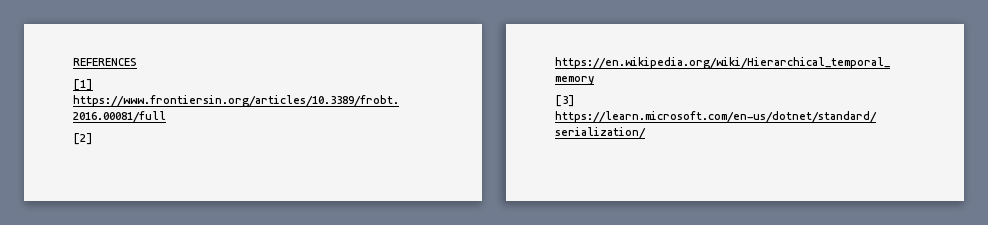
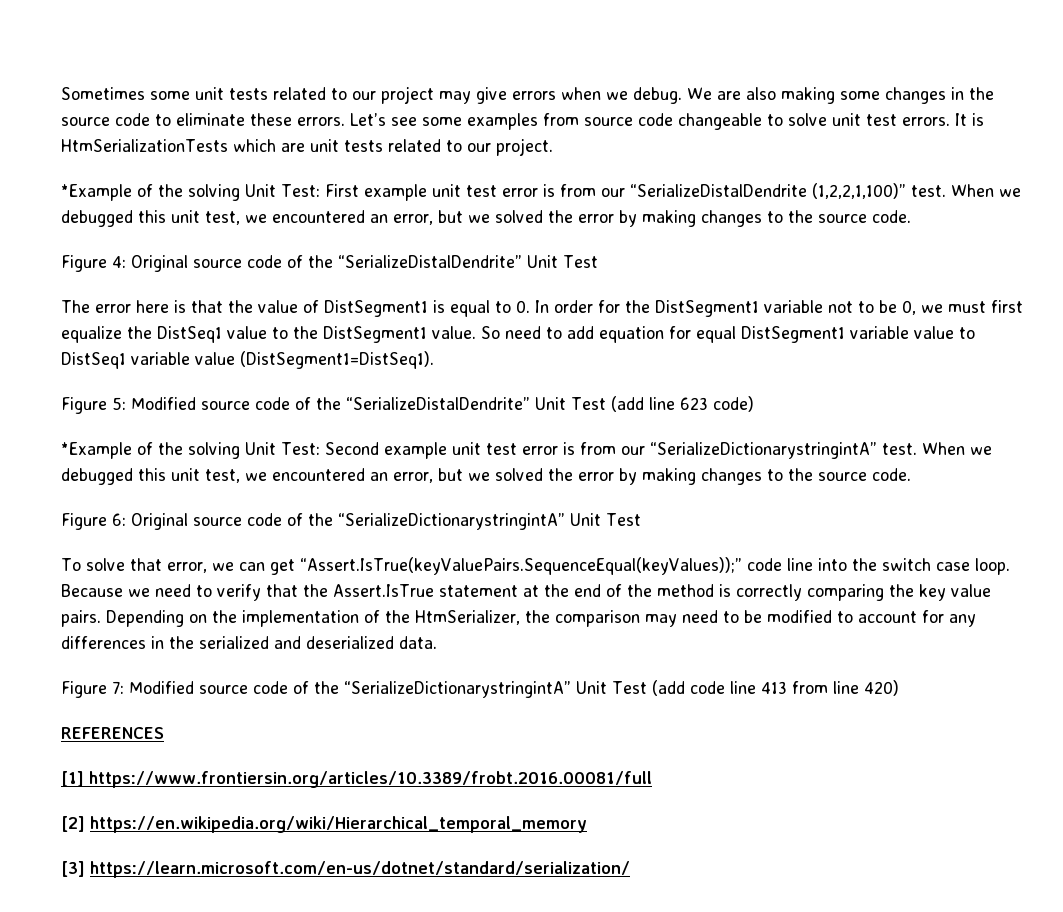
+ Sometimes some unit tests related to our project may give errors when we debug. We are also making some changes in the source code to eliminate these errors. Let’s see some examples from source code changeable to solve unit test errors. It is HtmSerializationTests which are unit tests related to our project.
+ *Example of the solving Unit Test: First example unit test error is from our “SerializeDistalDendrite (1,2,2,1,100)” test. When we debugged this unit test, we encountered an error, but we solved the error by making changes to the source code.
+ Figure 4: Original source code of the “SerializeDistalDendrite” Unit Test
+ The error here is that the value of DistSegment1 is equal to 0. In order for the DistSegment1 variable not to be 0, we must first equalize the DistSeq1 value to the DistSegment1 value. So need to add equation for equal DistSegment1 variable value to DistSeq1 variable value (DistSegment1=DistSeq1).
+ Figure 5: Modified source code of the “SerializeDistalDendrite” Unit Test (add line 623 code)
+ *Example of the solving Unit Test: Second example unit test error is from our “SerializeDictionarystringintA” test. When we debugged this unit test, we encountered an error, but we solved the error by making changes to the source code.
+ Figure 6: Original source code of the “SerializeDictionarystringintA” Unit Test
+ To solve that error, we can get “Assert.IsTrue(keyValuePairs.SequenceEqual(keyValues));” code line into the switch case loop. Because we need to verify that the Assert.IsTrue statement at the end of the method is correctly comparing the key value pairs. Depending on the implementation of the HtmSerializer, the comparison may need to be modified to account for any differences in the serialized and deserialized data.
+ Figure 7: Modified source code of the “SerializeDictionarystringintA” Unit Test (add code line 413 from line 420)

